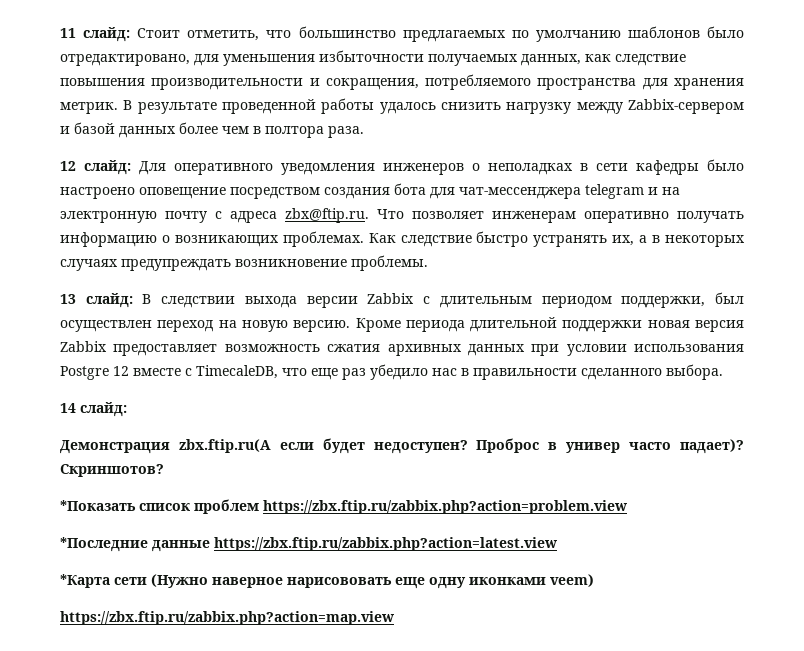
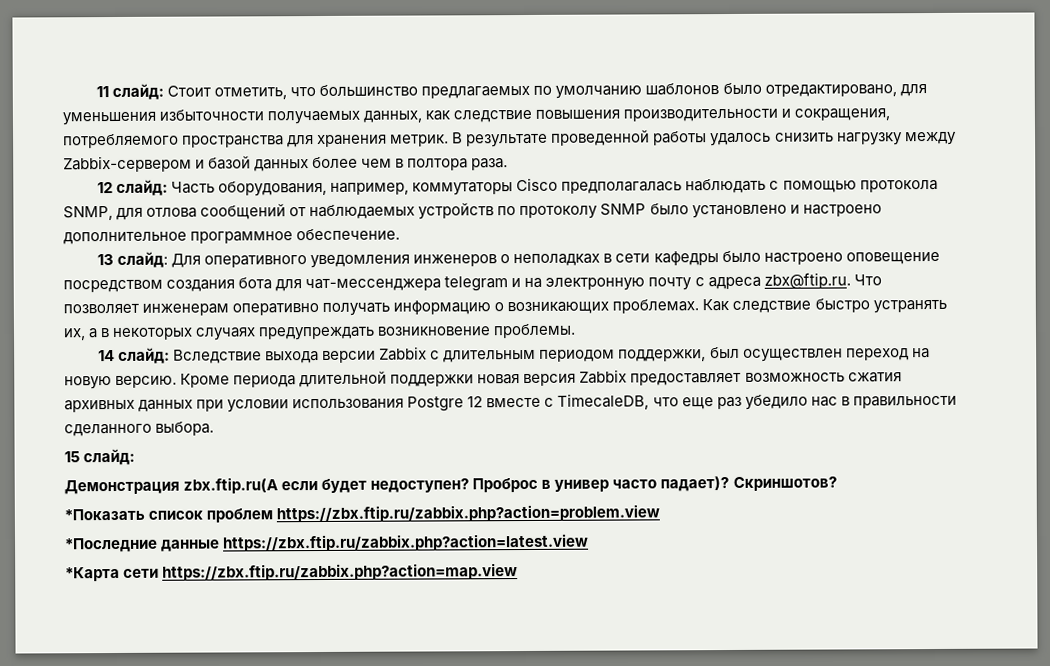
- 12 слайд: Для оперативного уведомления инженеров о неполадках в сети кафедры было настроено оповещение посредством создания бота для чат-мессенджера telegram и на электронную почту с адреса zbx@ftip.ru. Что позволяет инженерам оперативно получать информацию о возникающих проблемах.
+ 12 слайд: Часть оборудования, например, коммутаторы Cisco предполагалась наблюдать с помощью протокола SNMP, для отлова сообщений от наблюдаемых устройств по протоколу SNMP было установлено и настроено дополнительное программное обеспечение.
+ 13 слайд: Для оперативного уведомления инженеров о неполадках в сети кафедры было настроено оповещение посредством создания бота для чат-мессенджера telegram и на электронную почту с адреса zbx@ftip.ru. Что позволяет инженерам оперативно получать информацию о возникающих проблемах.
- 13 слайд: В следствии выхода версии Zabbix с длительным периодом поддержки, был осуществлен переход на новую версию.
+ 14 слайд: Вследствие выхода версии Zabbix с длительным периодом поддержки, был осуществлен переход на новую версию.
- 14 слайд:
+ 15 слайд:
- *Карта сети (Нужно наверное нарисововать еще одну иконками veem)
- https://zbx.ftip.ru/zabbix.php?action=map.view
+ *Карта сети https://zbx.ftip.ru/zabbix.php?action=map.view

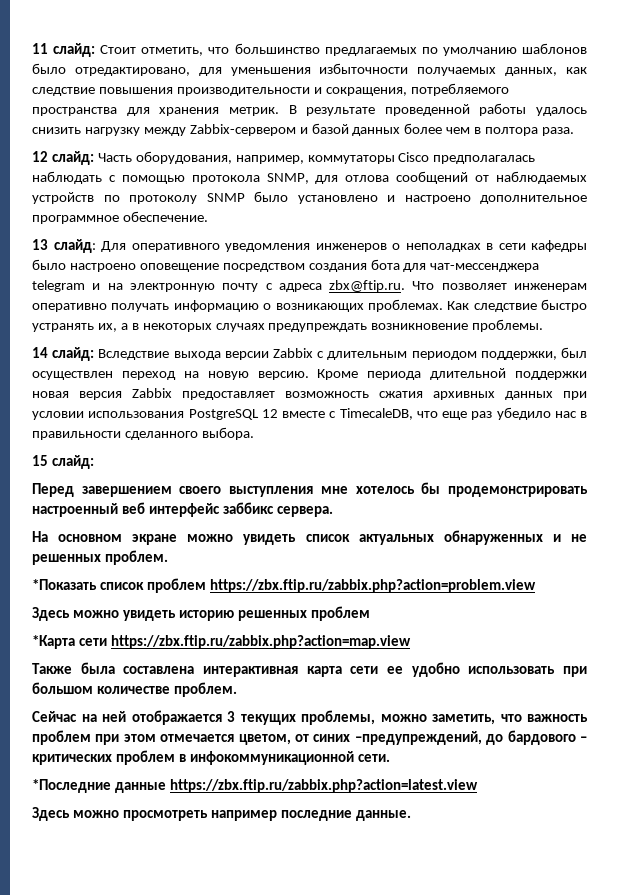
- Кроме периода длительной поддержки новая версия Zabbix предоставляет возможность сжатия архивных данных при условии использования Postgre 12 вместе с TimecaleDB, что еще раз убедило нас в правильности сделанного выбора.
+ Кроме периода длительной поддержки новая версия Zabbix предоставляет возможность сжатия архивных данных при условии использования PostgreSQL 12 вместе с TimecaleDB, что еще раз убедило нас в правильности сделанного выбора.
- Демонстрация zbx.ftip.ru(А если будет недоступен? Проброс в универ часто падает)? Скриншотов?
+ Перед завершением своего выступления мне хотелось бы продемонстрировать настроенный веб интерфейс заббикс сервера.
+ На основном экране можно увидеть список актуальных обнаруженных и не решенных проблем.
  *Показать список проблем https://zbx.ftip.ru/zabbix.php?action=problem.view
+ Здесь можно увидеть историю решенных проблем
+ *Карта сети https://zbx.ftip.ru/zabbix.php?action=map.view
+ Также была составлена интерактивная карта сети ее удобно использовать при большом количестве проблем.
+ Сейчас на ней отображается 3 текущих проблемы, можно заметить, что важность проблем при этом отмечается цветом, от синих –предупреждений, до бардового – критических проблем в инфокоммуникационной сети.
  *Последние данные https://zbx.ftip.ru/zabbix.php?action=latest.view
- *Карта сети https://zbx.ftip.ru/zabbix.php?action=map.view
+ Здесь можно просмотреть например последние данные.

